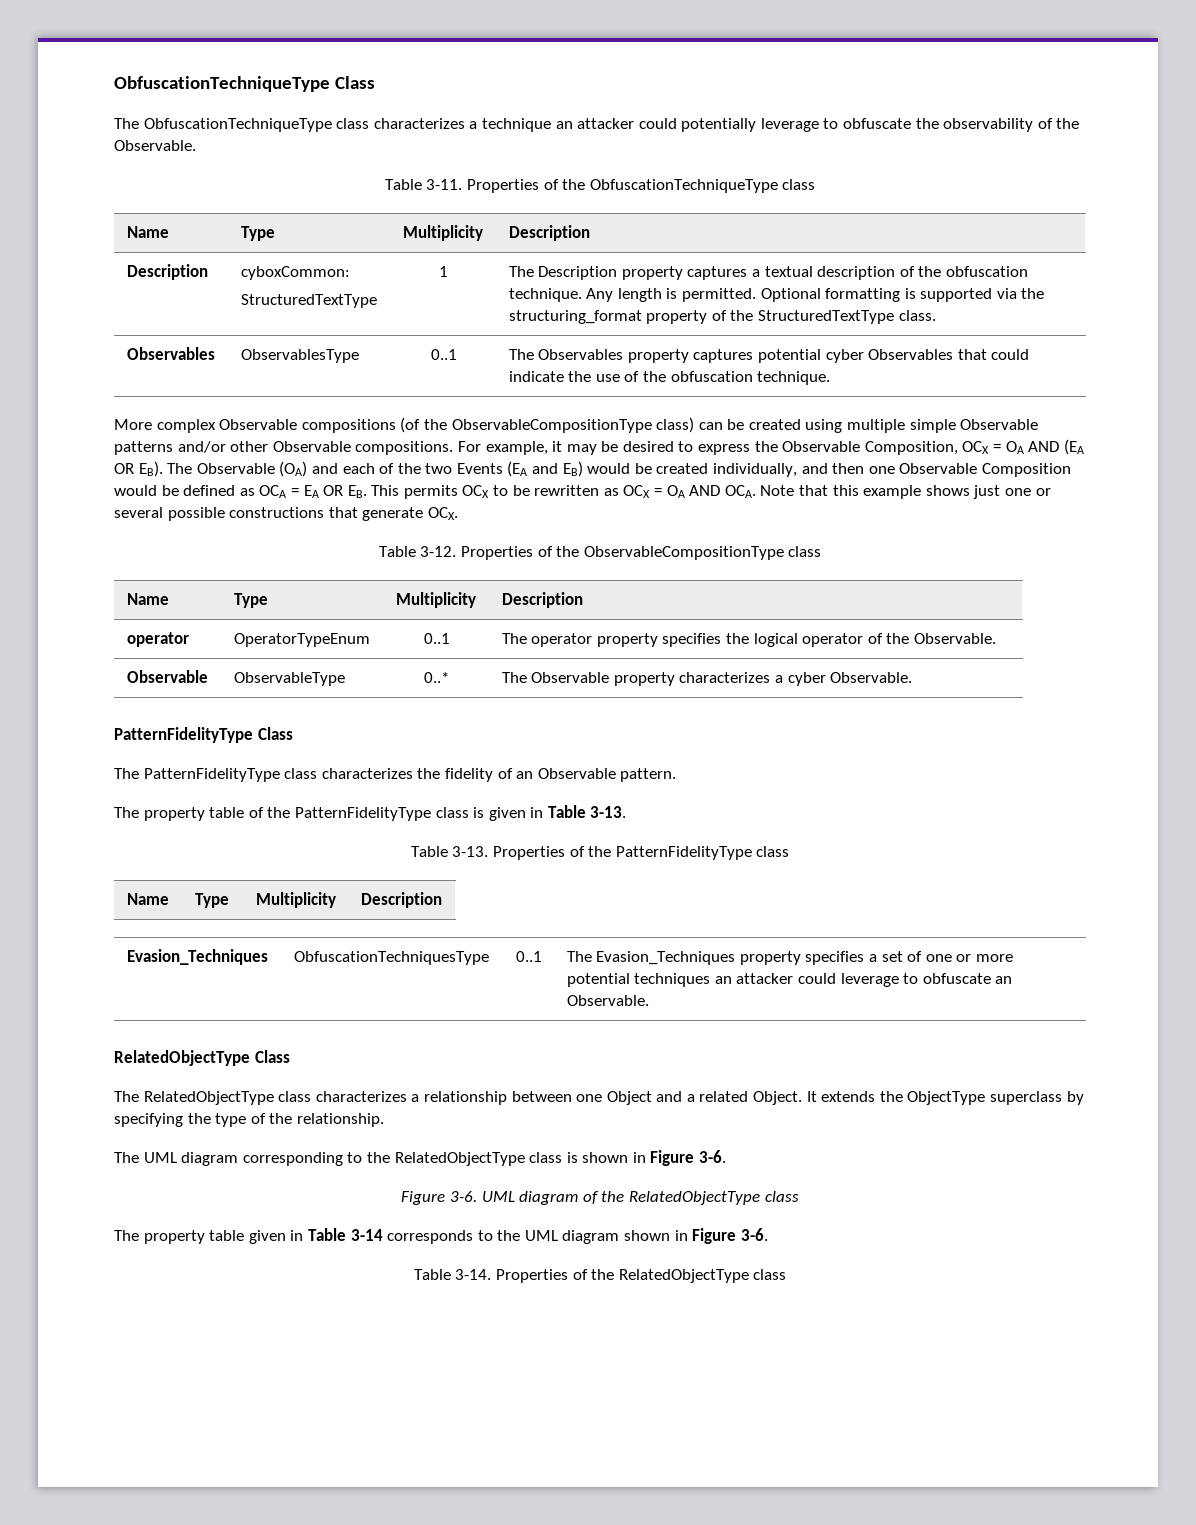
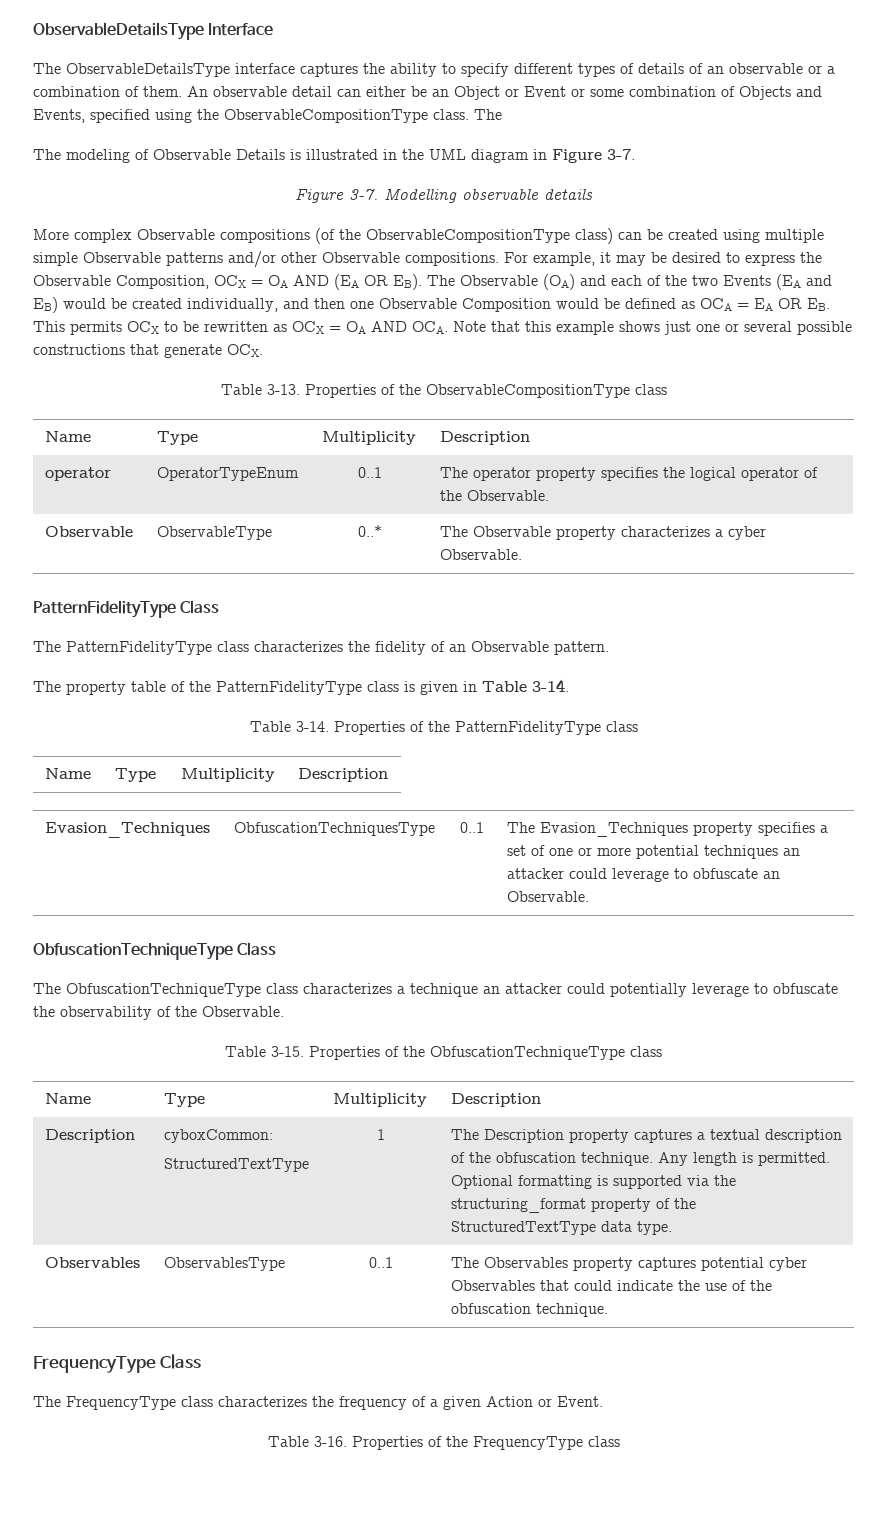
- ObfuscationTechniqueType Class
- The ObfuscationTechniqueType class characterizes a technique an attacker could potentially leverage to obfuscate the observability of the Observable.
- Table 3-11. Properties of the ObfuscationTechniqueType class
- Name | Type | Multiplicity | Description
- Description | cyboxCommon:
- StructuredTextType | 1 | The Description property captures a textual description of the obfuscation technique. Any length is permitted. Optional formatting is supported via the structuring_format property of the StructuredTextType class.
- Observables | ObservablesType | 0..1 | The Observables property captures potential cyber Observables that could indicate the use of the obfuscation technique.
+ ObservableDetailsType Interface
+ The ObservableDetailsType interface captures the ability to specify different types of details of an observable or a combination of them. An observable detail can either be an Object or Event or some combination of Objects and Events, specified using the ObservableCompositionType class. The
+ The modeling of Observable Details is illustrated in the UML diagram in Figure 3-7.
+ Figure 3-7. Modelling observable details
- Table 3-12.
+ Table 3-13.
- The property table of the PatternFidelityType class is given in Table 3-13.
- Table 3-13.
+ The property table of the PatternFidelityType class is given in Table 3-14.
+ Table 3-14.
- RelatedObjectType Class
- The RelatedObjectType class characterizes a relationship between one Object and a related Object. It extends the ObjectType superclass by specifying the type of the relationship.
- The UML diagram corresponding to the RelatedObjectType class is shown in Figure 3-6.
- Figure 3-6. UML diagram of the RelatedObjectType class
- The property table given in Table 3-14 corresponds to the UML diagram shown in Figure 3-6.
- Table 3-14. Properties of the RelatedObjectType class
+ ObfuscationTechniqueType Class
+ The ObfuscationTechniqueType class characterizes a technique an attacker could potentially leverage to obfuscate the observability of the Observable.
+ Table 3-15. Properties of the ObfuscationTechniqueType class
+ Name | Type | Multiplicity | Description
+ Description | cyboxCommon:
+ StructuredTextType | 1 | The Description property captures a textual description of the obfuscation technique. Any length is permitted. Optional formatting is supported via the structuring_format property of the StructuredTextType data type.
+ Observables | ObservablesType | 0..1 | The Observables property captures potential cyber Observables that could indicate the use of the obfuscation technique.
+ FrequencyType Class
+ The FrequencyType class characterizes the frequency of a given Action or Event.
+ Table 3-16. Properties of the FrequencyType class

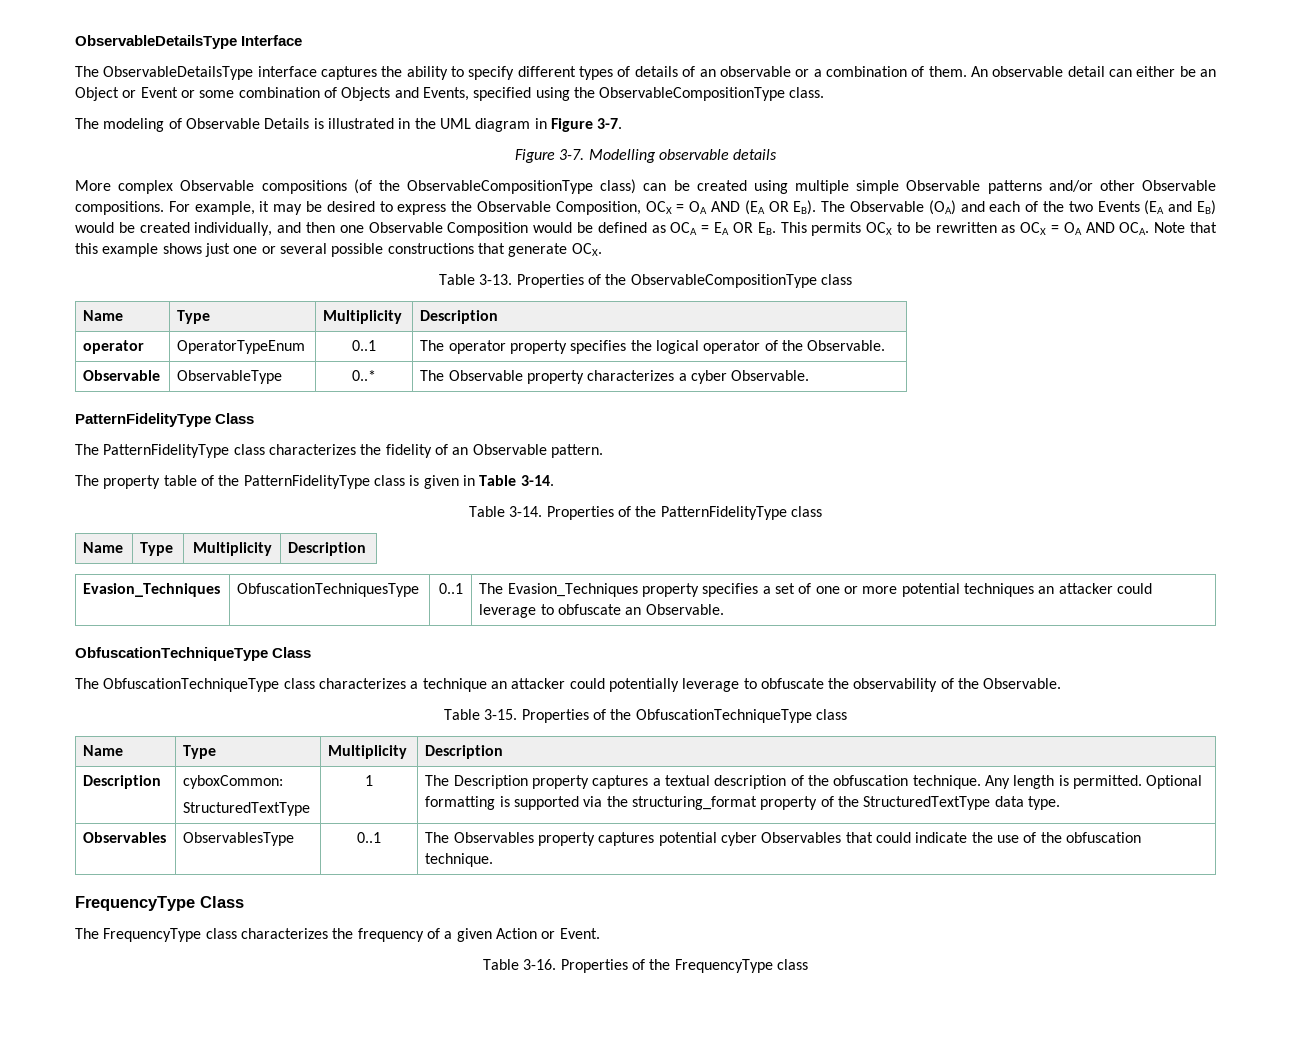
- An observable detail can either be an Object or Event or some combination of Objects and Events, specified using the ObservableCompositionType class. The
+ An observable detail can either be an Object or Event or some combination of Objects and Events, specified using the ObservableCompositionType class.

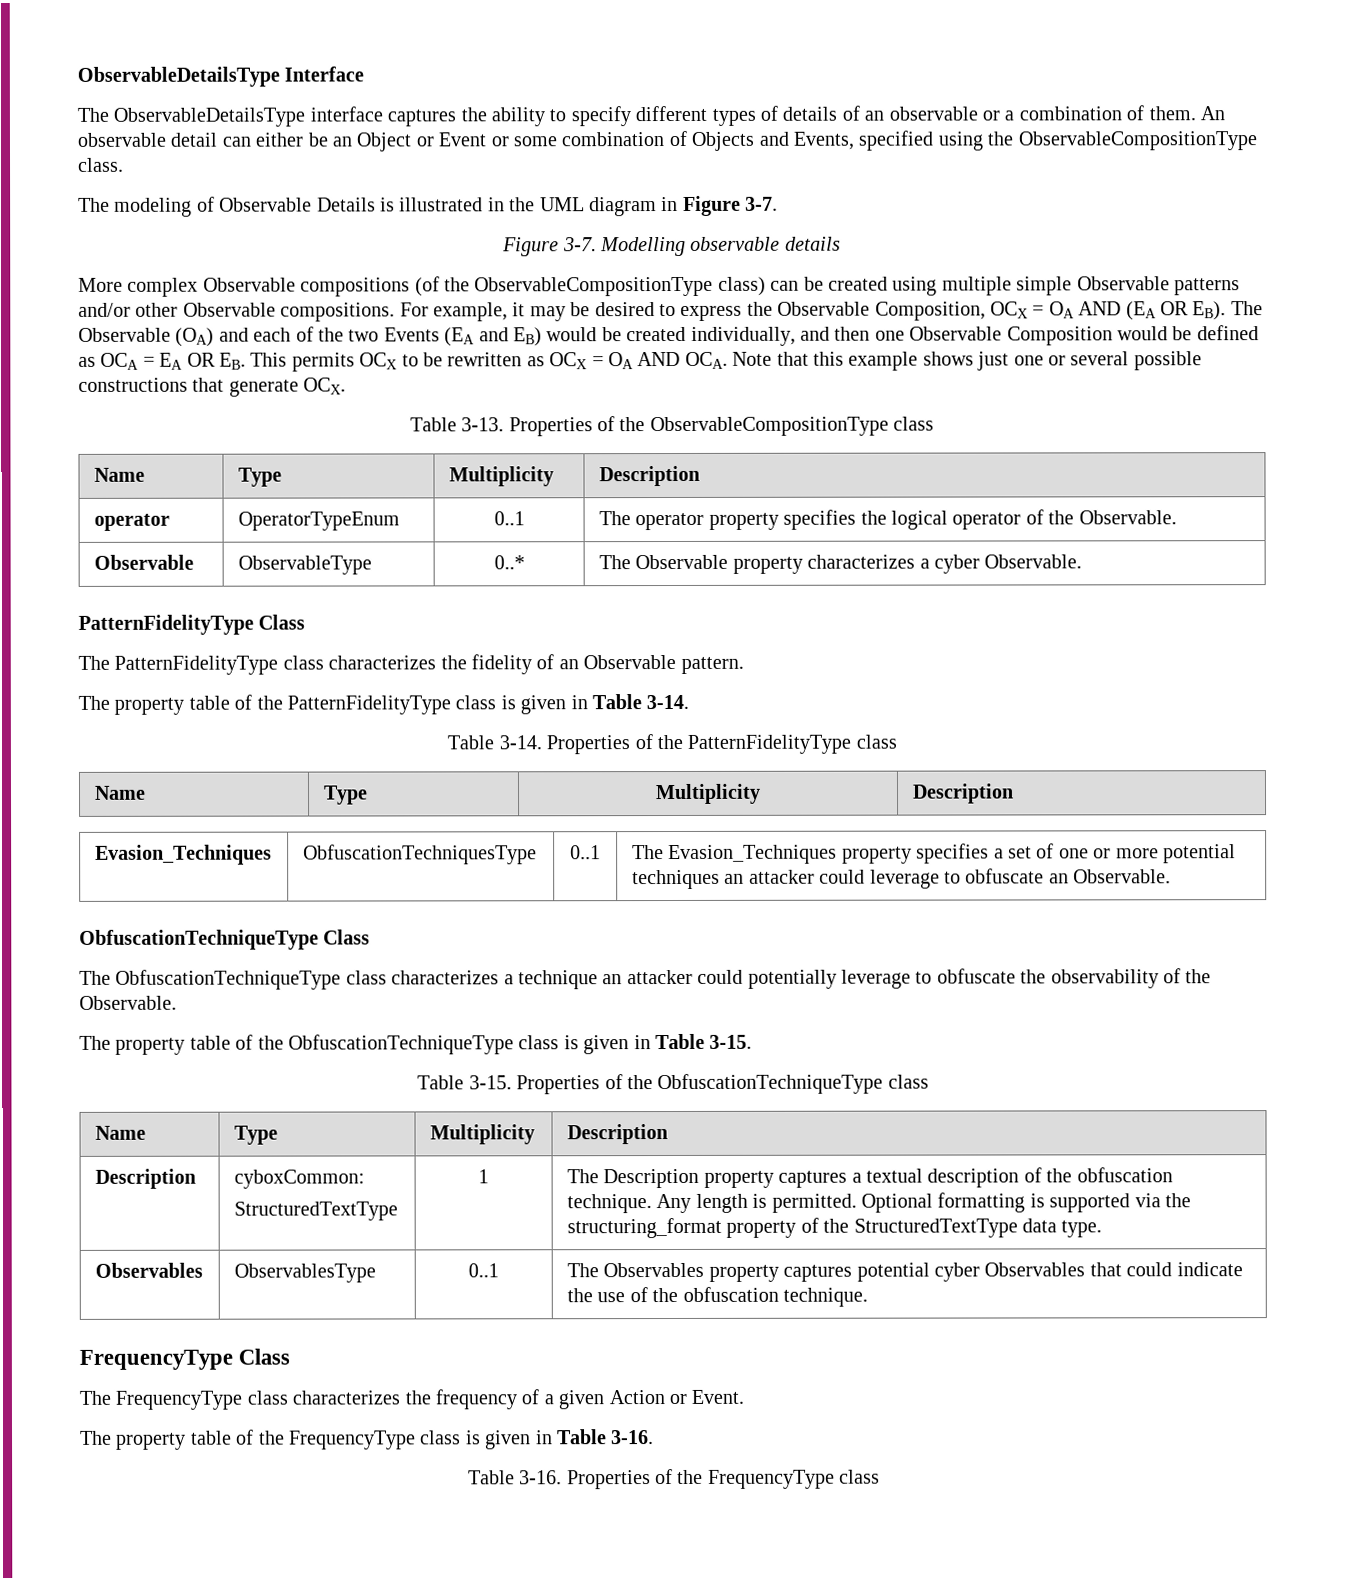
+ The property table of the ObfuscationTechniqueType class is given in Table 3-15.
+ The property table of the FrequencyType class is given in Table 3-16.

